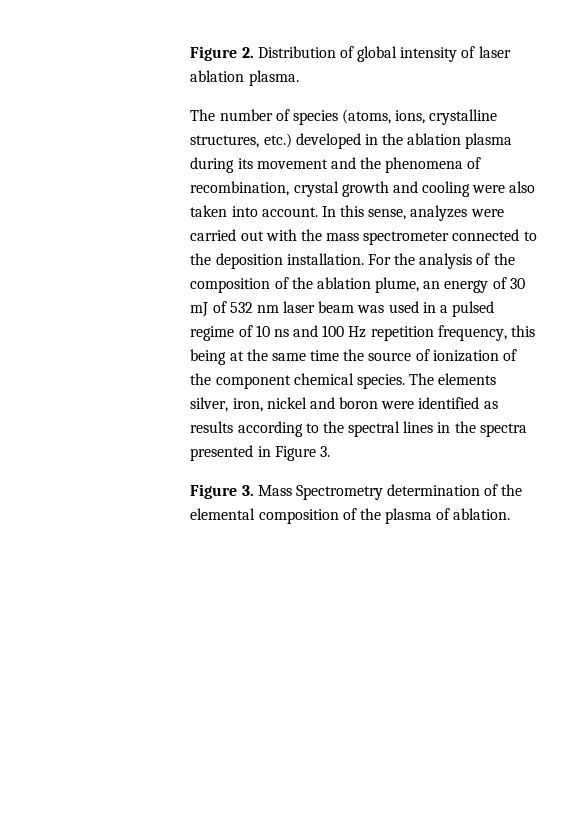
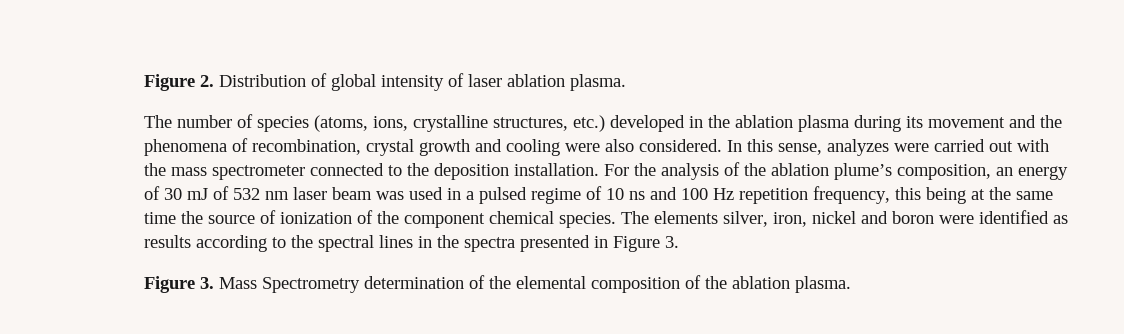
- The number of species (atoms, ions, crystalline structures, etc.) developed in the ablation plasma during its movement and the phenomena of recombination, crystal growth and cooling were also taken into account.
+ The number of species (atoms, ions, crystalline structures, etc.) developed in the ablation plasma during its movement and the phenomena of recombination, crystal growth and cooling were also considered.
- For the analysis of the composition of the ablation plume, an energy of 30 mJ of 532 nm laser beam was used in a pulsed regime of 10 ns and 100 Hz repetition frequency, this being at the same time the source of ionization of the component chemical species.
+ For the analysis of the ablation plume’s composition, an energy of 30 mJ of 532 nm laser beam was used in a pulsed regime of 10 ns and 100 Hz repetition frequency, this being at the same time the source of ionization of the component chemical species.
- Figure 3. Mass Spectrometry determination of the elemental composition of the plasma of ablation.
+ Figure 3. Mass Spectrometry determination of the elemental composition of the ablation plasma.

